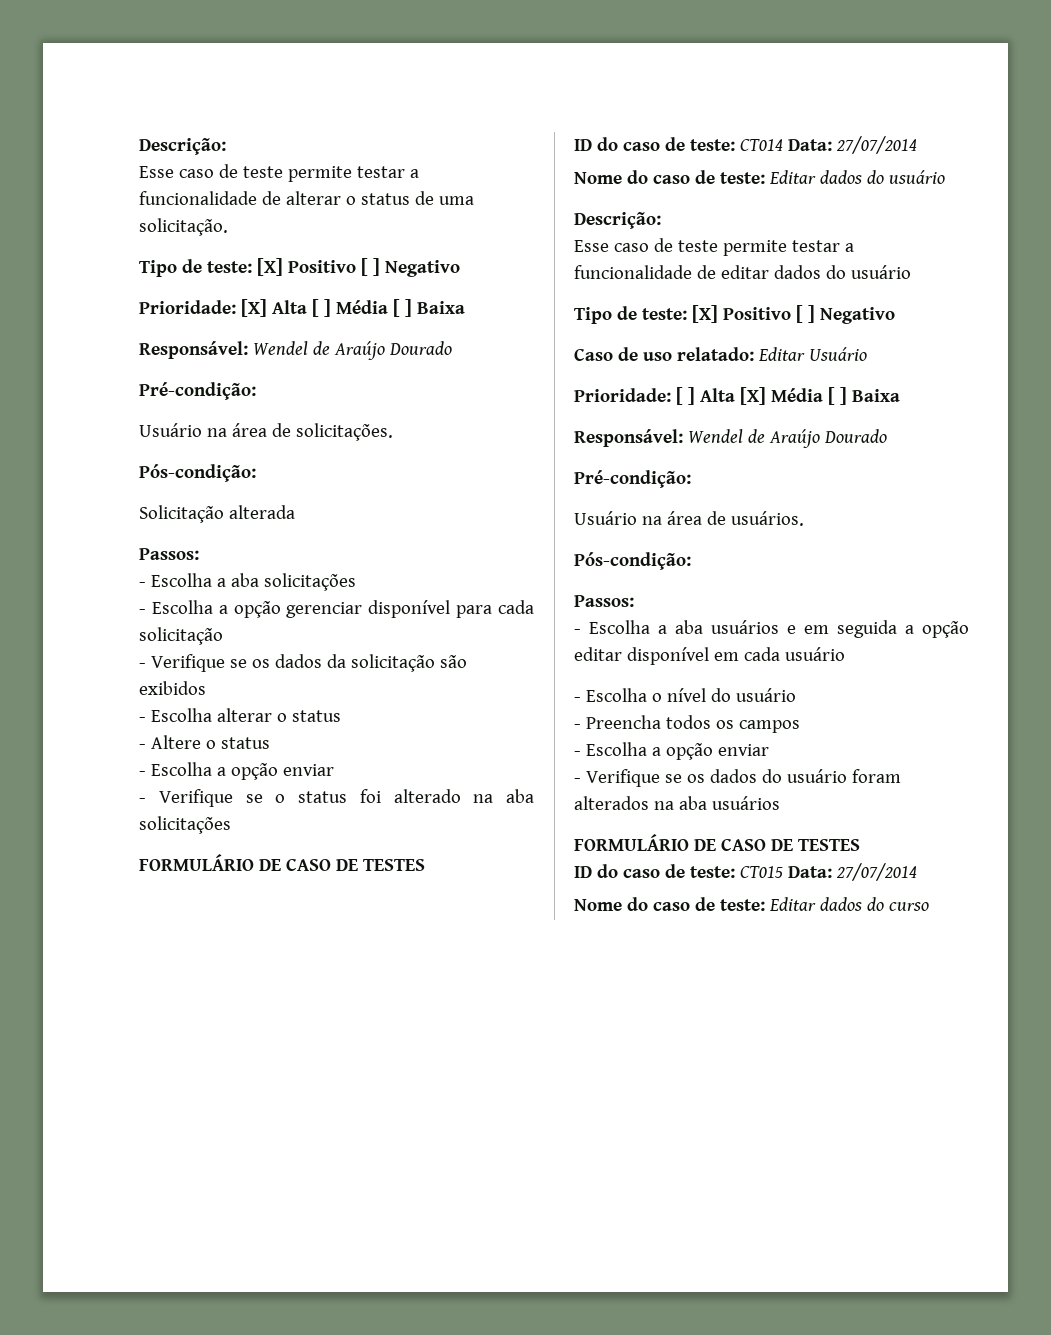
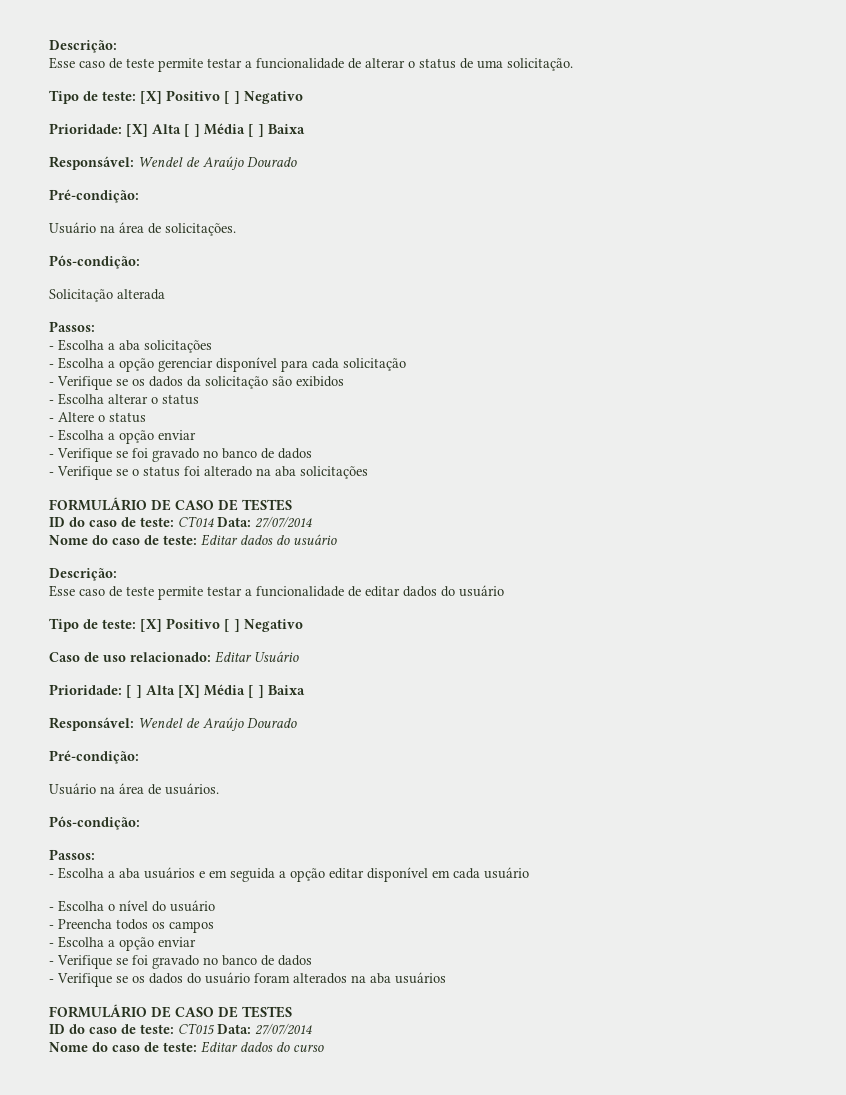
  - Altere o status
  - Escolha a opção enviar
+ - Verifique se foi gravado no banco de dados
- Caso de uso relatado: Editar Usuário
+ Caso de uso relacionado: Editar Usuário
  - Preencha todos os campos
  - Escolha a opção enviar
+ - Verifique se foi gravado no banco de dados

